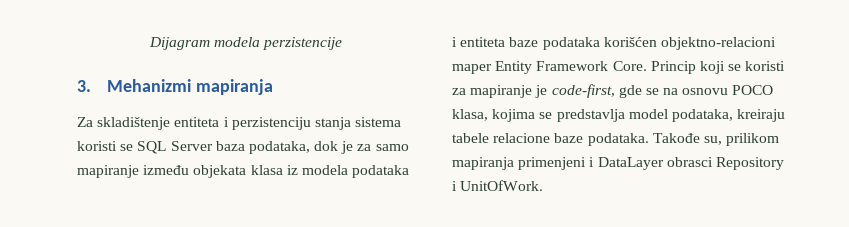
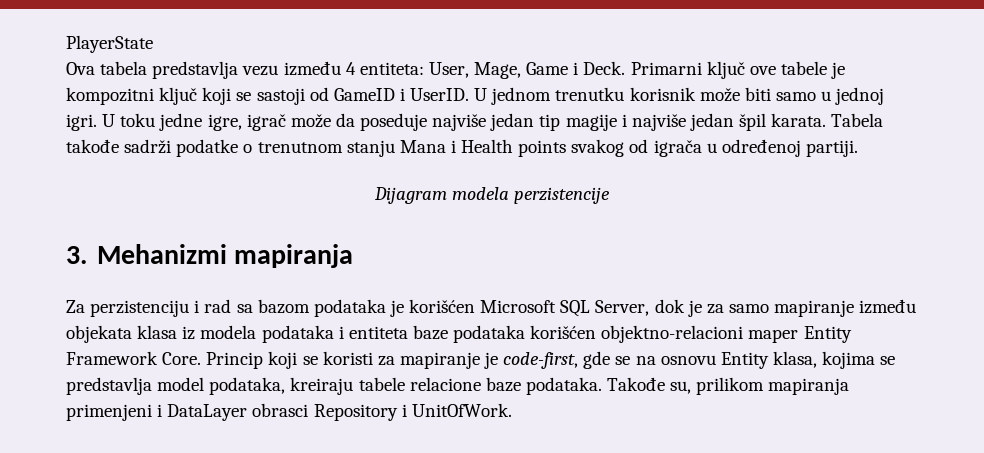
+ PlayerState
+ Ova tabela predstavlja vezu između 4 entiteta: User, Mage, Game i Deck. Primarni ključ ove tabele je kompozitni ključ koji se sastoji od GameID i UserID. U jednom trenutku korisnik može biti samo u jednoj igri. U toku jedne igre, igrač može da poseduje najviše jedan tip magije i najviše jedan špil karata. Tabela takođe sadrži podatke o trenutnom stanju Mana i Health points svakog od igrača u određenoj partiji.
- Za skladištenje entiteta i perzistenciju stanja sistema koristi se SQL Server baza podataka, dok je za samo mapiranje između objekata klasa iz modela podataka i entiteta baze podataka korišćen objektno-relacioni maper Entity Framework Core.
+ Za perzistenciju i rad sa bazom podataka je korišćen Microsoft SQL Server, dok je za samo mapiranje između objekata klasa iz modela podataka i entiteta baze podataka korišćen objektno-relacioni maper Entity Framework Core.
- Princip koji se koristi za mapiranje je code-first, gde se na osnovu POCO klasa, kojima se predstavlja model podataka, kreiraju tabele relacione baze podataka.
+ Princip koji se koristi za mapiranje je code-first, gde se na osnovu Entity klasa, kojima se predstavlja model podataka, kreiraju tabele relacione baze podataka.

